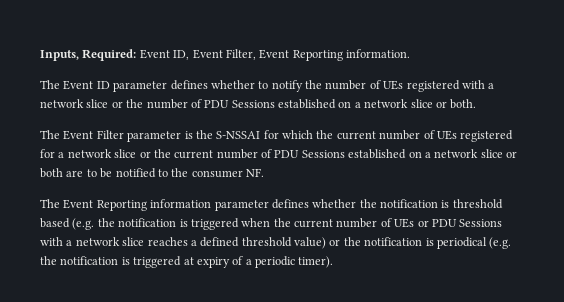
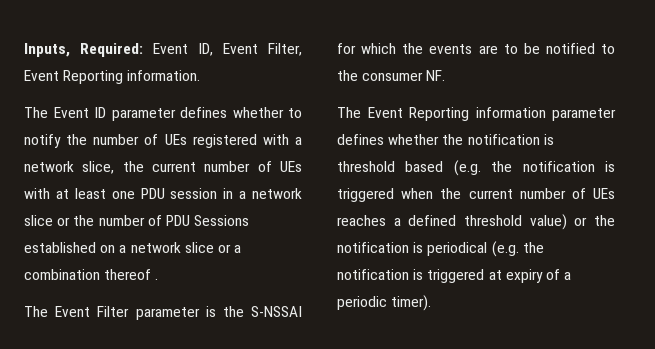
- The Event ID parameter defines whether to notify the number of UEs registered with a network slice or the number of PDU Sessions established on a network slice or both.
+ The Event ID parameter defines whether to notify the number of UEs registered with a network slice, the current number of UEs with at least one PDU session in a network slice or the number of PDU Sessions established on a network slice or a combination thereof .
- The Event Filter parameter is the S-NSSAI for which the current number of UEs registered for a network slice or the current number of PDU Sessions established on a network slice or both are to be notified to the consumer NF.
+ The Event Filter parameter is the S-NSSAI for which the events are to be notified to the consumer NF.
- The Event Reporting information parameter defines whether the notification is threshold based (e.g. the notification is triggered when the current number of UEs or PDU Sessions with a network slice reaches a defined threshold value) or the notification is periodical (e.g. the notification is triggered at expiry of a periodic timer).
+ The Event Reporting information parameter defines whether the notification is threshold based (e.g. the notification is triggered when the current number of UEs reaches a defined threshold value) or the notification is periodical (e.g. the notification is triggered at expiry of a periodic timer).

